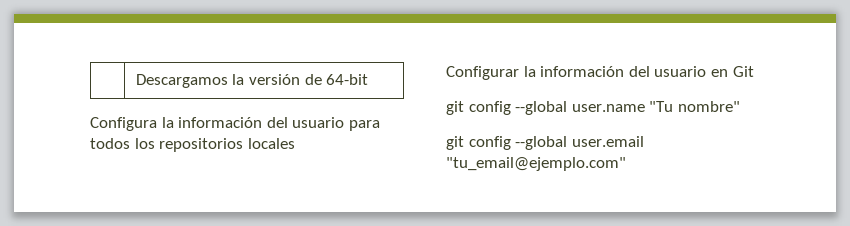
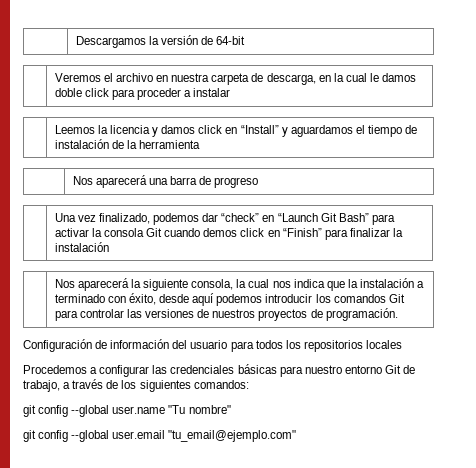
- Configura la información del usuario para todos los repositorios locales
+ | Veremos el archivo en nuestra carpeta de descarga, en la cual le damos doble click para proceder a instalar
+ | Leemos la licencia y damos click en “Install” y aguardamos el tiempo de instalación de la herramienta
+ | Nos aparecerá una barra de progreso
+ | Una vez finalizado, podemos dar “check” en “Launch Git Bash” para activar la consola Git cuando demos click en “Finish” para finalizar la instalación
+ | Nos aparecerá la siguiente consola, la cual nos indica que la instalación a terminado con éxito, desde aquí podemos introducir los comandos Git para controlar las versiones de nuestros proyectos de programación.
+ Configuración de información del usuario para todos los repositorios locales
- Configurar la información del usuario en Git
+ Procedemos a configurar las credenciales básicas para nuestro entorno Git de trabajo, a través de los siguientes comandos:

